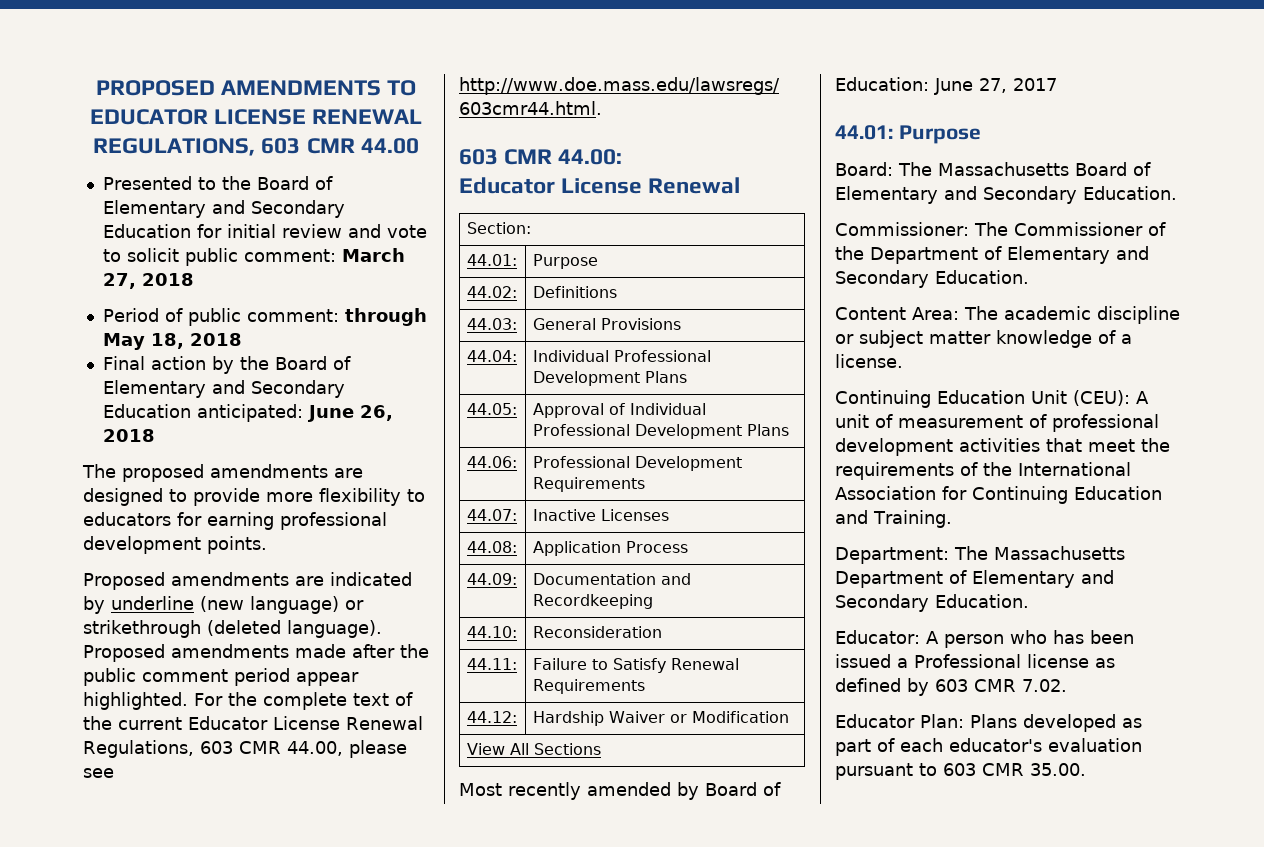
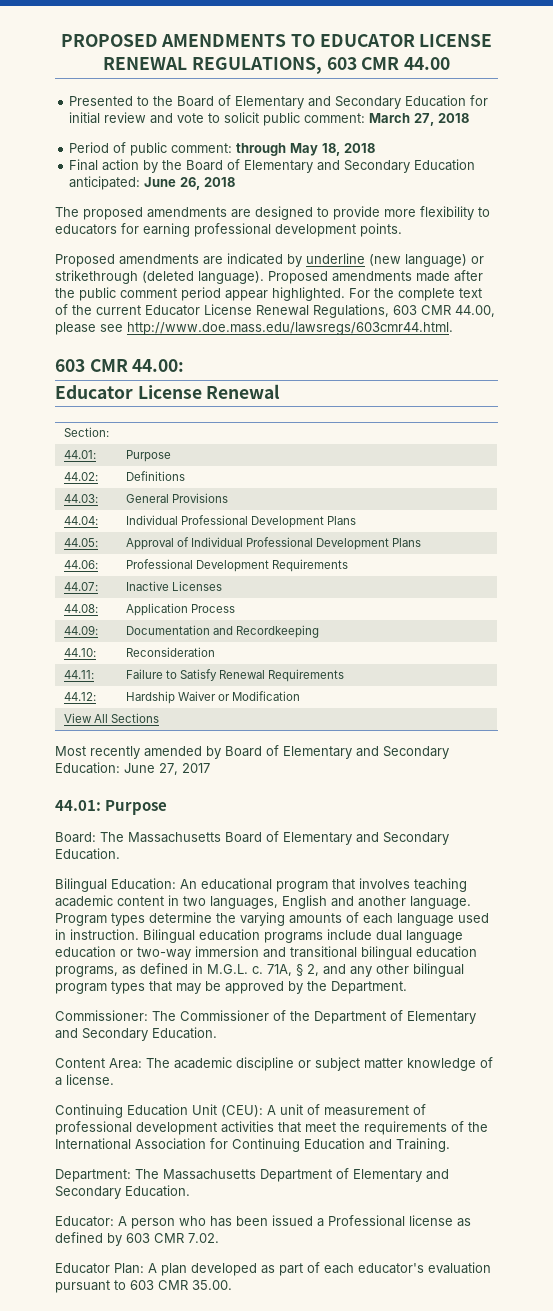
- Most recently amended by Board of Education: June 27, 2017
+ Most recently amended by Board of Elementary and Secondary Education: June 27, 2017
+ Bilingual Education: An educational program that involves teaching academic content in two languages, English and another language. Program types determine the varying amounts of each language used in instruction. Bilingual education programs include dual language education or two-way immersion and transitional bilingual education programs, as defined in M.G.L. c. 71A, § 2, and any other bilingual program types that may be approved by the Department.
- Educator Plan: Plans developed as part of each educator's evaluation pursuant to 603 CMR 35.00.
+ Educator Plan: A plan developed as part of each educator's evaluation pursuant to 603 CMR 35.00.

